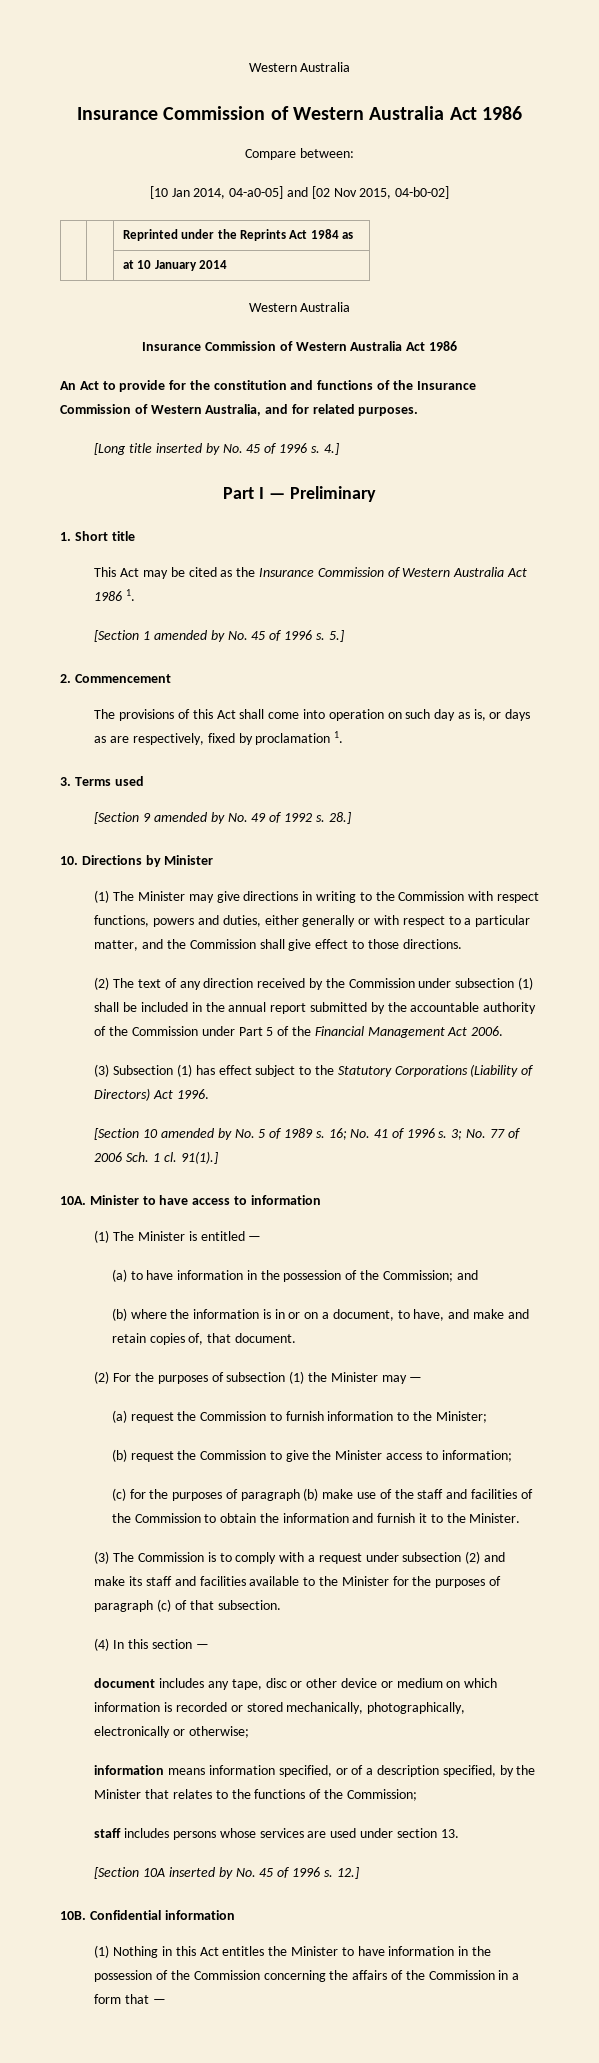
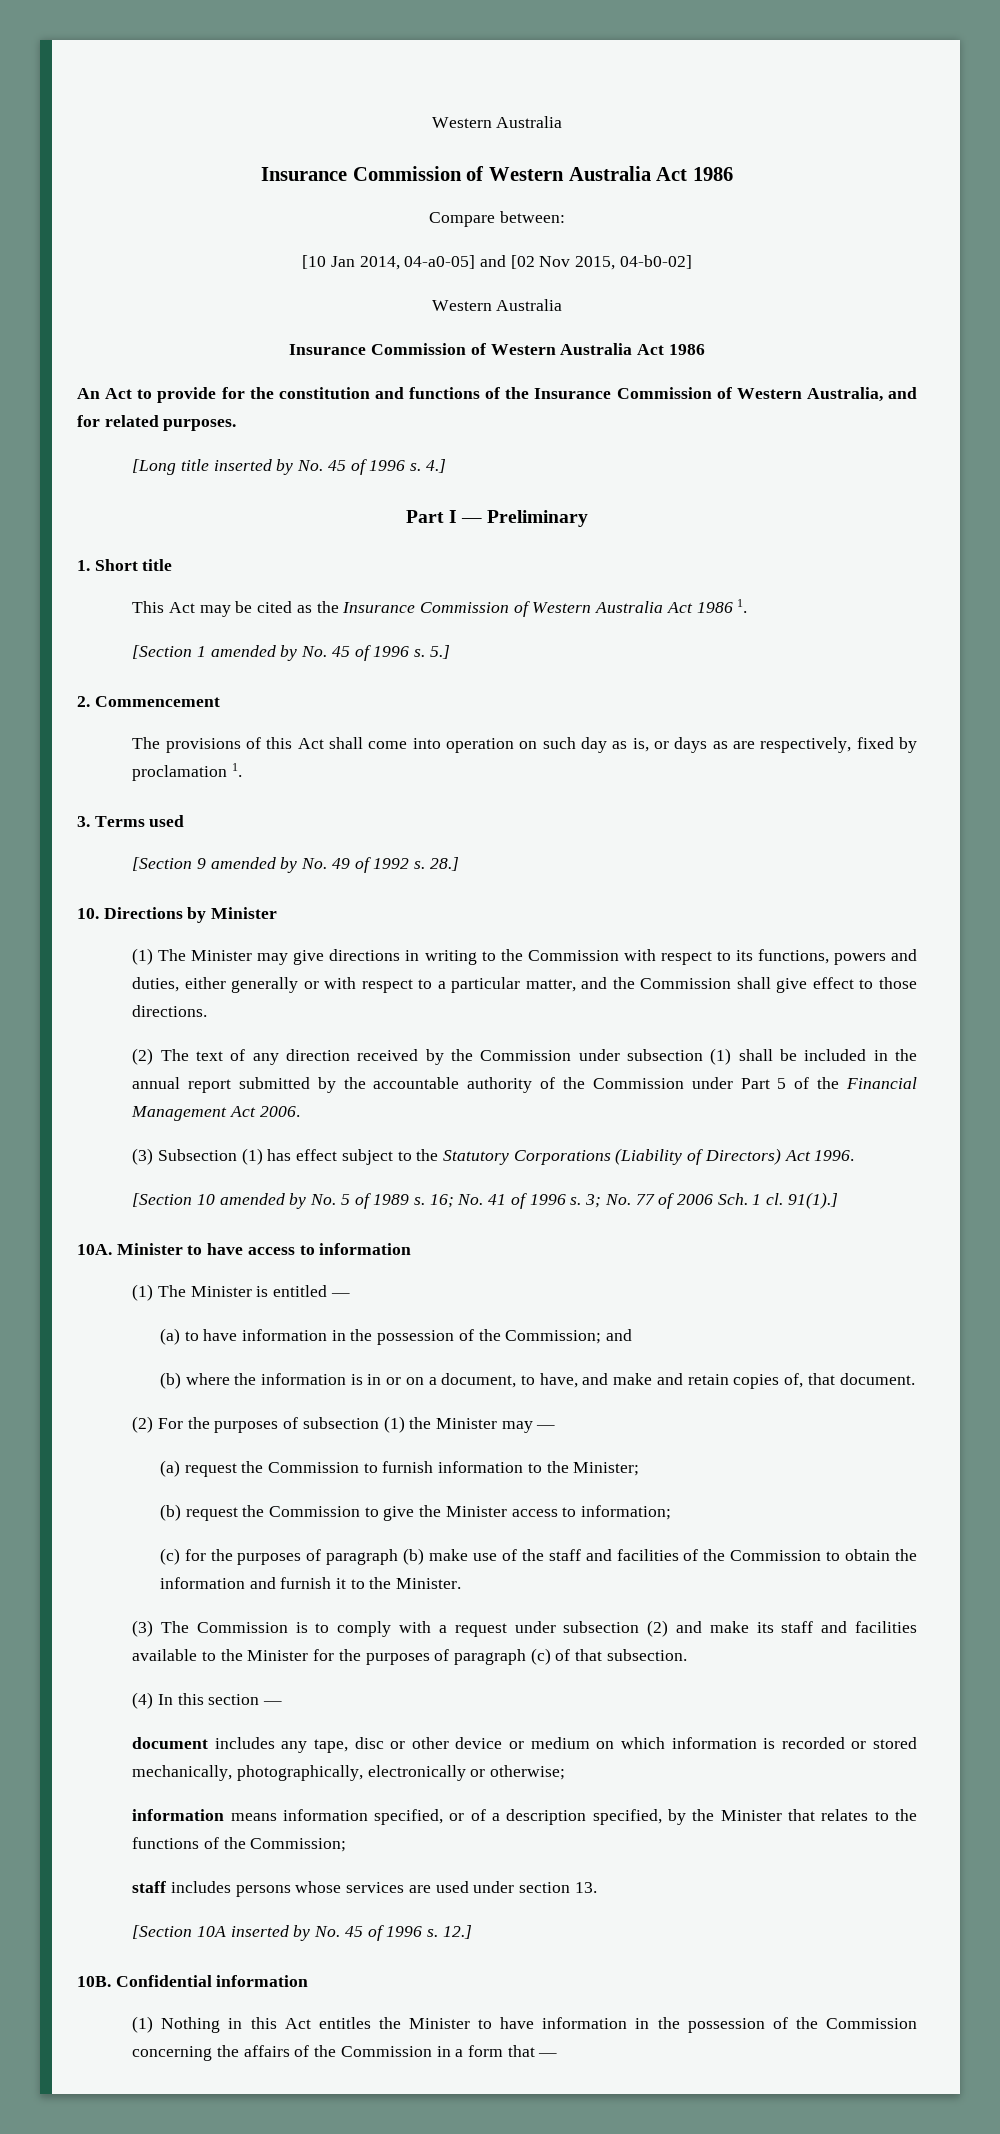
- | | Reprinted under the Reprints Act 1984 as
- | | at 10 January 2014
- (1) The Minister may give directions in writing to the Commission with respect functions, powers and duties, either generally or with respect to a particular matter, and the Commission shall give effect to those directions.
+ (1) The Minister may give directions in writing to the Commission with respect to its functions, powers and duties, either generally or with respect to a particular matter, and the Commission shall give effect to those directions.

